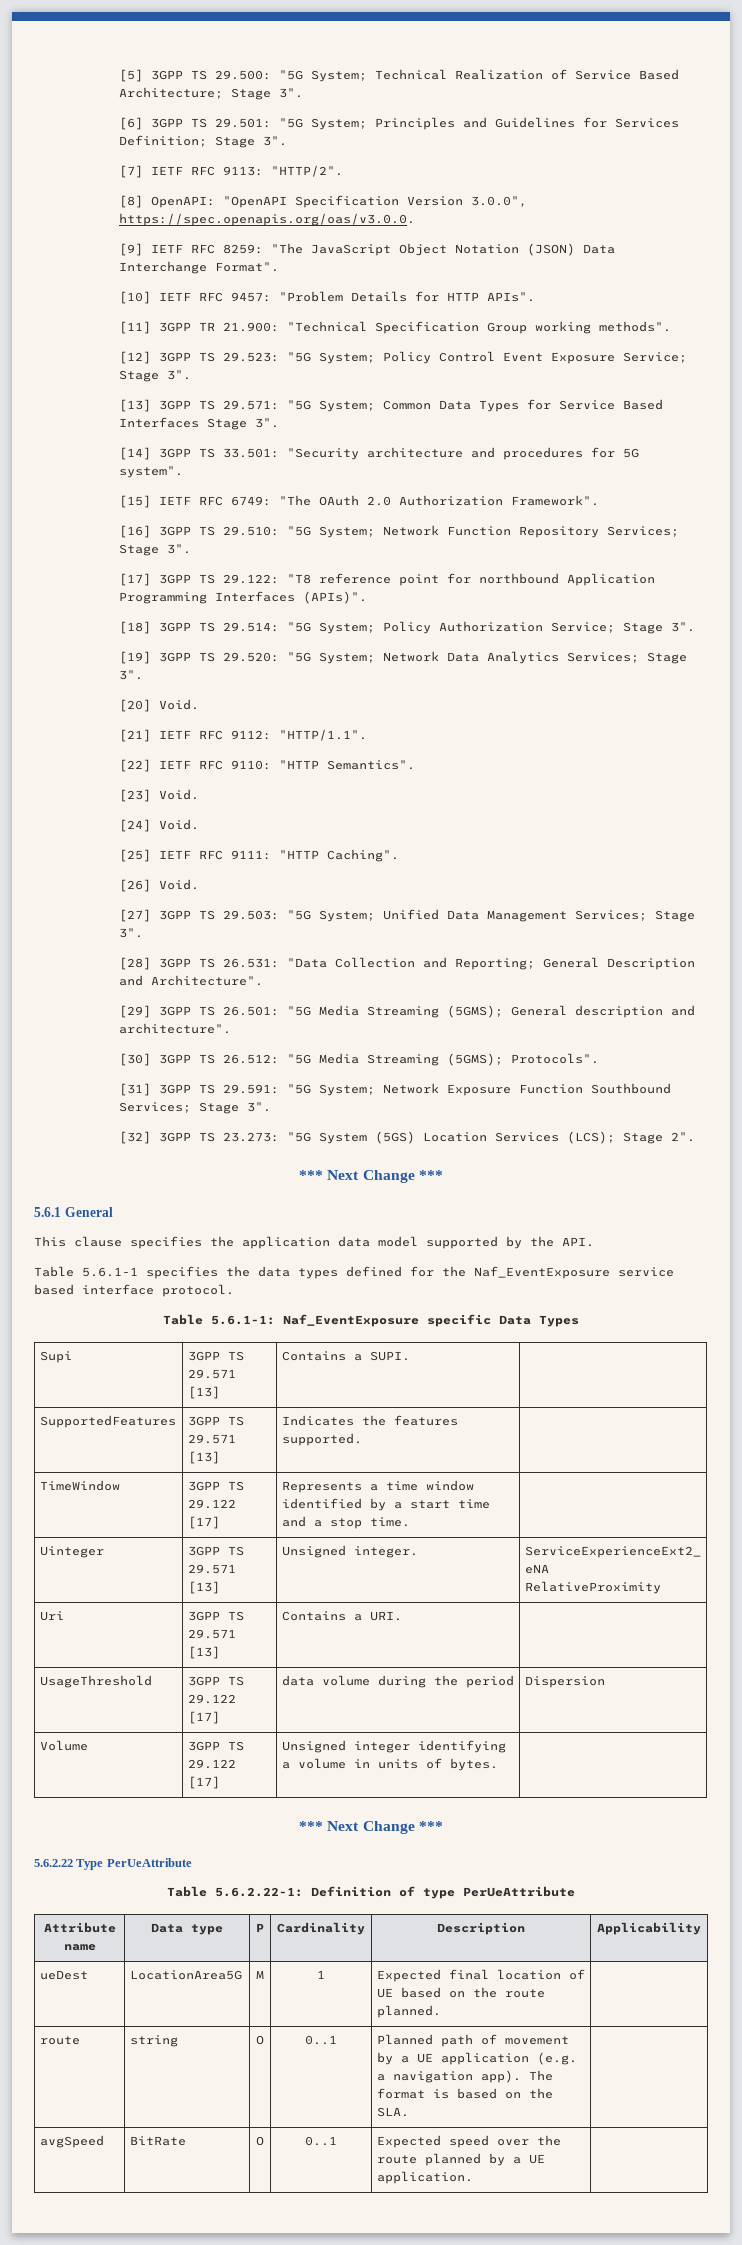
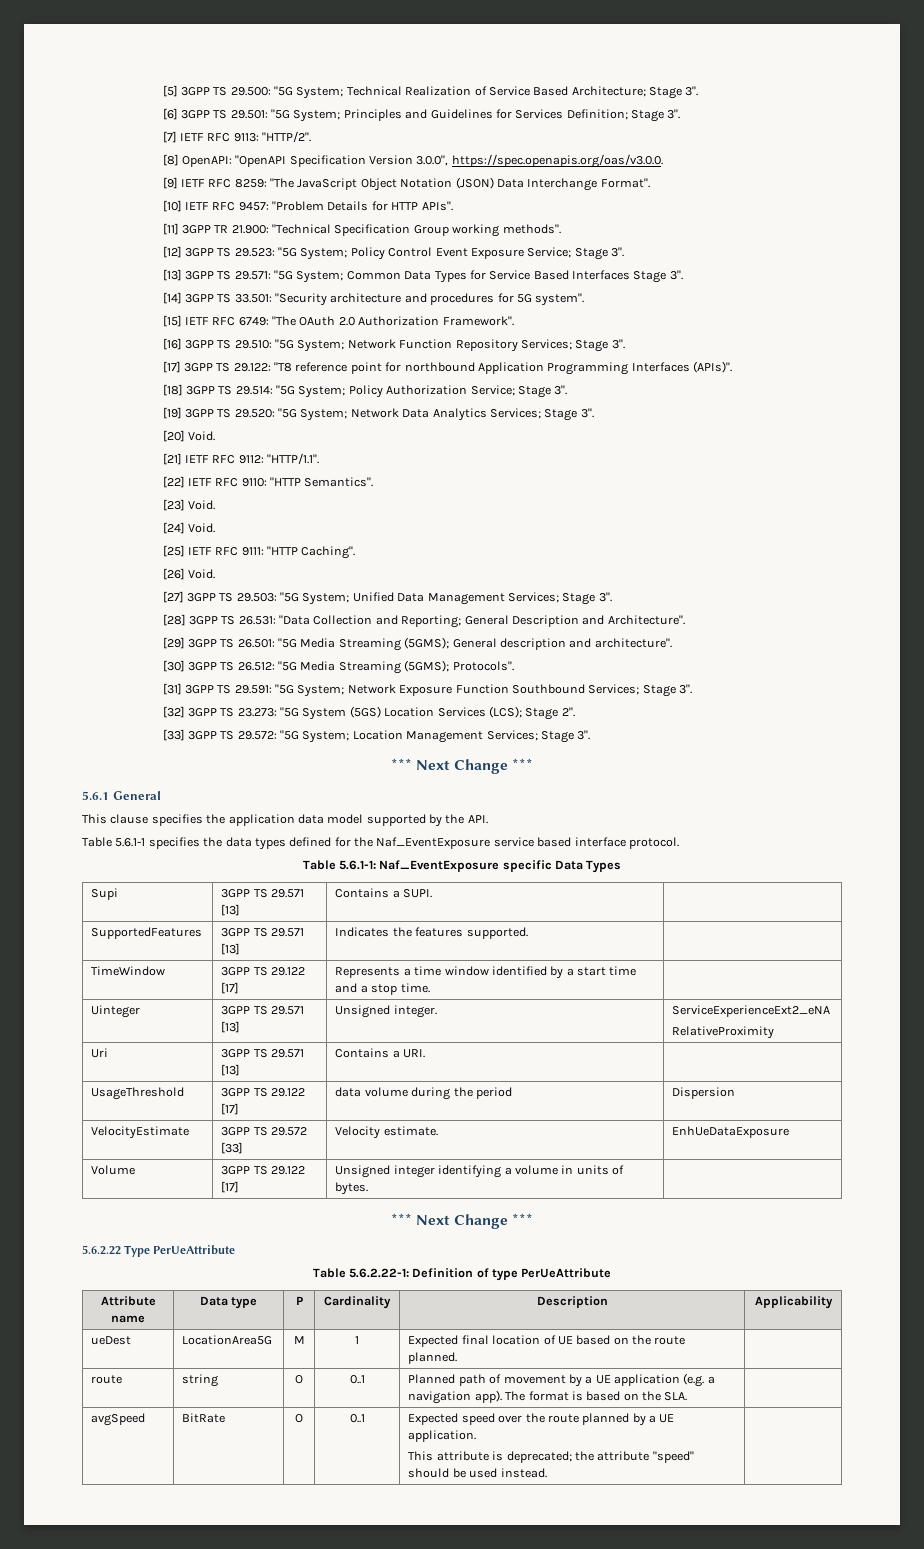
+ [33] 3GPP TS 29.572: "5G System; Location Management Services; Stage 3".
+ VelocityEstimate | 3GPP TS 29.572 [33] | Velocity estimate. | EnhUeDataExposure
- avgSpeed | BitRate | O | 0..1 | Expected speed over the route planned by a UE application. |
+ avgSpeed | BitRate | O | 0..1 | Expected speed over the route planned by a UE application.
+ This attribute is deprecated; the attribute "speed" should be used instead. |

